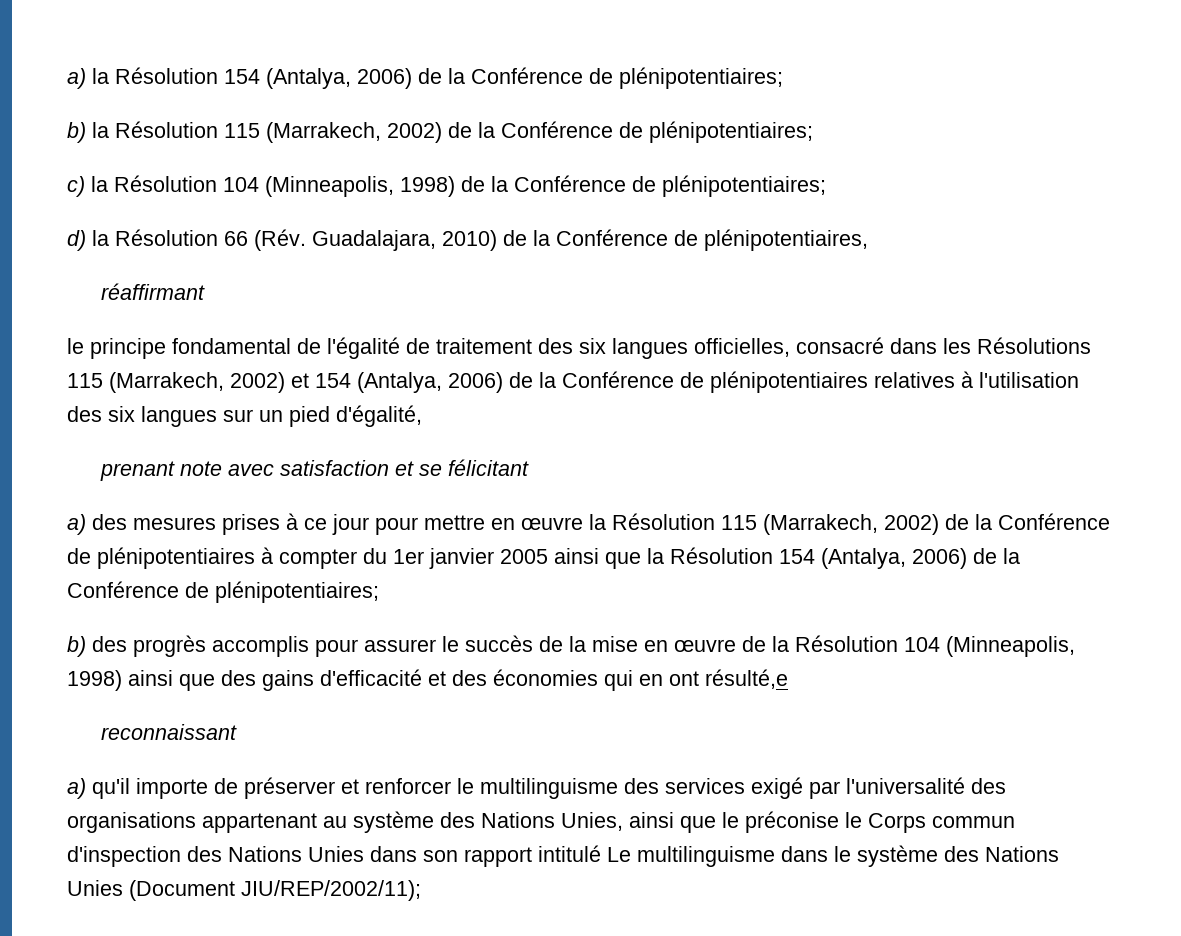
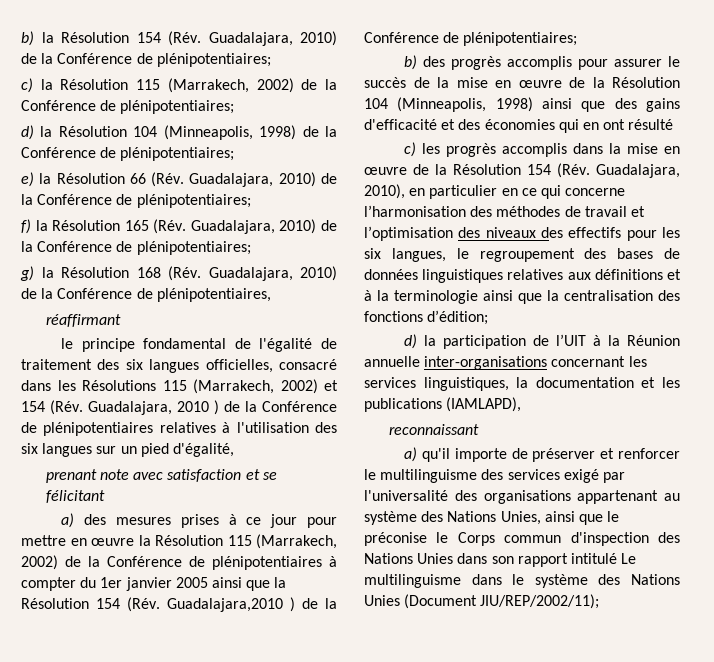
- a) la Résolution 154 (Antalya, 2006) de la Conférence de plénipotentiaires;
- b) la Résolution 115 (Marrakech, 2002) de la Conférence de plénipotentiaires;
+ b) la Résolution 154 (Rév. Guadalajara, 2010) de la Conférence de plénipotentiaires;
+ c) la Résolution 115 (Marrakech, 2002) de la Conférence de plénipotentiaires;
- c) la Résolution 104 (Minneapolis, 1998) de la Conférence de plénipotentiaires;
+ d) la Résolution 104 (Minneapolis, 1998) de la Conférence de plénipotentiaires;
- d) la Résolution 66 (Rév. Guadalajara, 2010) de la Conférence de plénipotentiaires,
+ e) la Résolution 66 (Rév. Guadalajara, 2010) de la Conférence de plénipotentiaires;
+ f) la Résolution 165 (Rév. Guadalajara, 2010) de la Conférence de plénipotentiaires;
+ g) la Résolution 168 (Rév. Guadalajara, 2010) de la Conférence de plénipotentiaires,
- le principe fondamental de l'égalité de traitement des six langues officielles, consacré dans les Résolutions 115 (Marrakech, 2002) et 154 (Antalya, 2006) de la Conférence de plénipotentiaires relatives à l'utilisation des six langues sur un pied d'égalité,
+ le principe fondamental de l'égalité de traitement des six langues officielles, consacré dans les Résolutions 115 (Marrakech, 2002) et 154 (Rév. Guadalajara, 2010 ) de la Conférence de plénipotentiaires relatives à l'utilisation des six langues sur un pied d'égalité,
- a) des mesures prises à ce jour pour mettre en œuvre la Résolution 115 (Marrakech, 2002) de la Conférence de plénipotentiaires à compter du 1er janvier 2005 ainsi que la Résolution 154 (Antalya, 2006) de la Conférence de plénipotentiaires;
+ a) des mesures prises à ce jour pour mettre en œuvre la Résolution 115 (Marrakech, 2002) de la Conférence de plénipotentiaires à compter du 1er janvier 2005 ainsi que la Résolution 154 (Rév. Guadalajara,2010 ) de la Conférence de plénipotentiaires;
- b) des progrès accomplis pour assurer le succès de la mise en œuvre de la Résolution 104 (Minneapolis, 1998) ainsi que des gains d'efficacité et des économies qui en ont résulté,e
+ b) des progrès accomplis pour assurer le succès de la mise en œuvre de la Résolution 104 (Minneapolis, 1998) ainsi que des gains d'efficacité et des économies qui en ont résulté
+ c) les progrès accomplis dans la mise en œuvre de la Résolution 154 (Rév. Guadalajara, 2010), en particulier en ce qui concerne l’harmonisation des méthodes de travail et l’optimisation des niveaux des effectifs pour les six langues, le regroupement des bases de données linguistiques relatives aux définitions et à la terminologie ainsi que la centralisation des fonctions d’édition;
+ d) la participation de l’UIT à la Réunion annuelle inter-organisations concernant les services linguistiques, la documentation et les publications (IAMLAPD),

